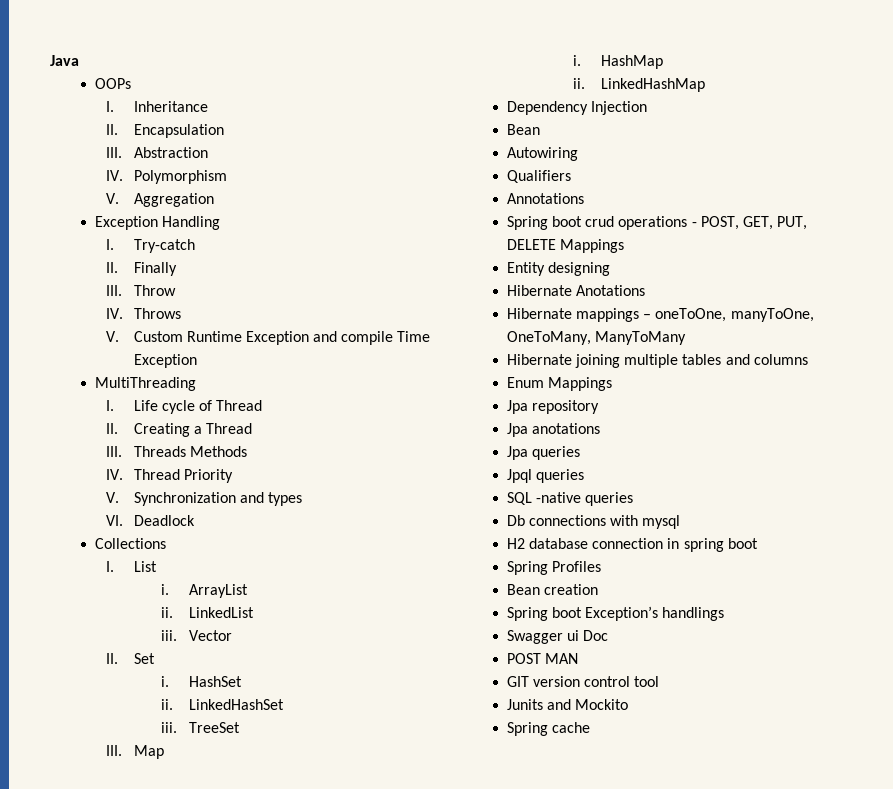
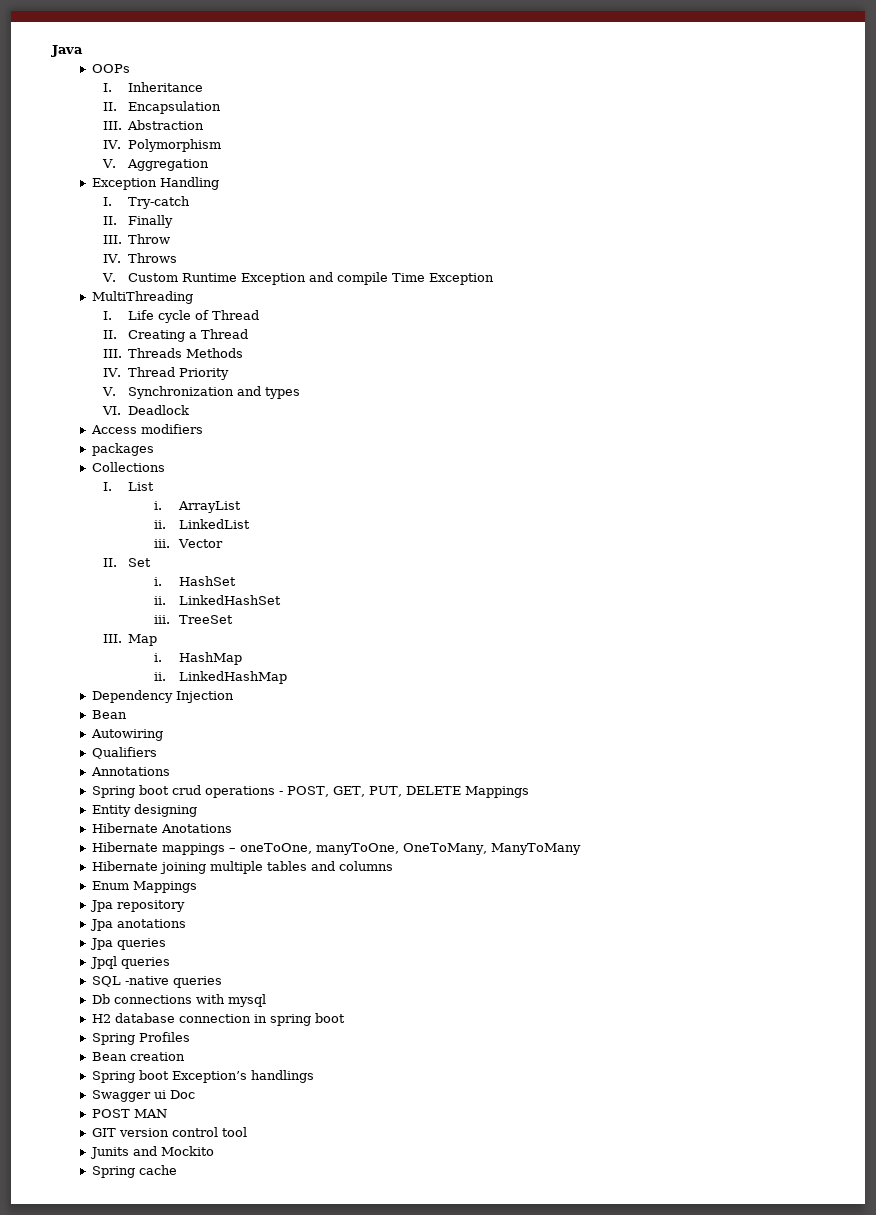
+ Access modifiers
+ packages

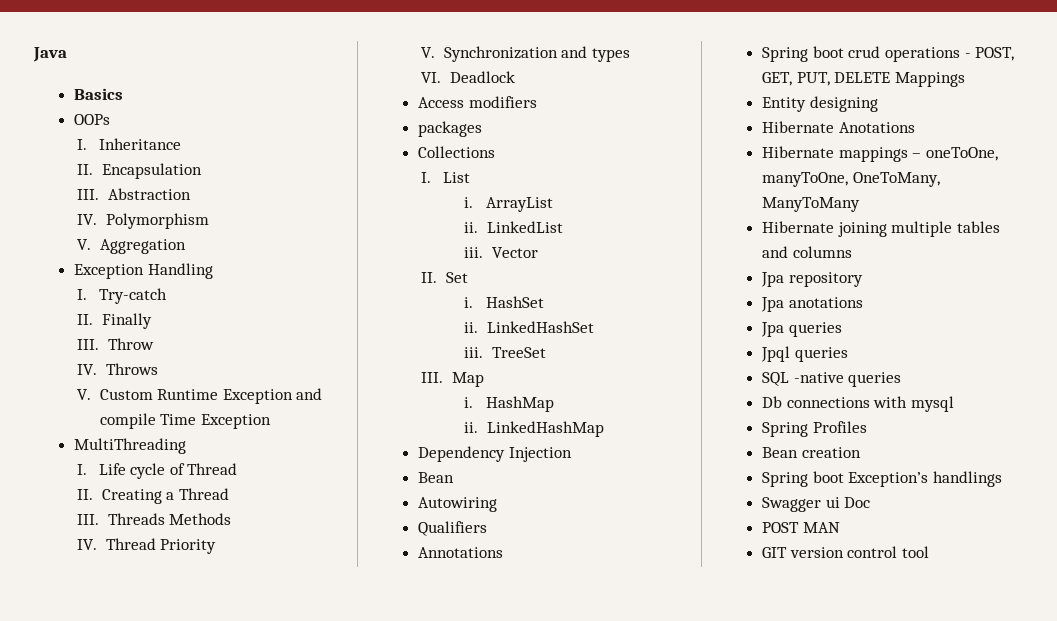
+ Basics
- Enum Mappings
- H2 database connection in spring boot
- Junits and Mockito
- Spring cache

